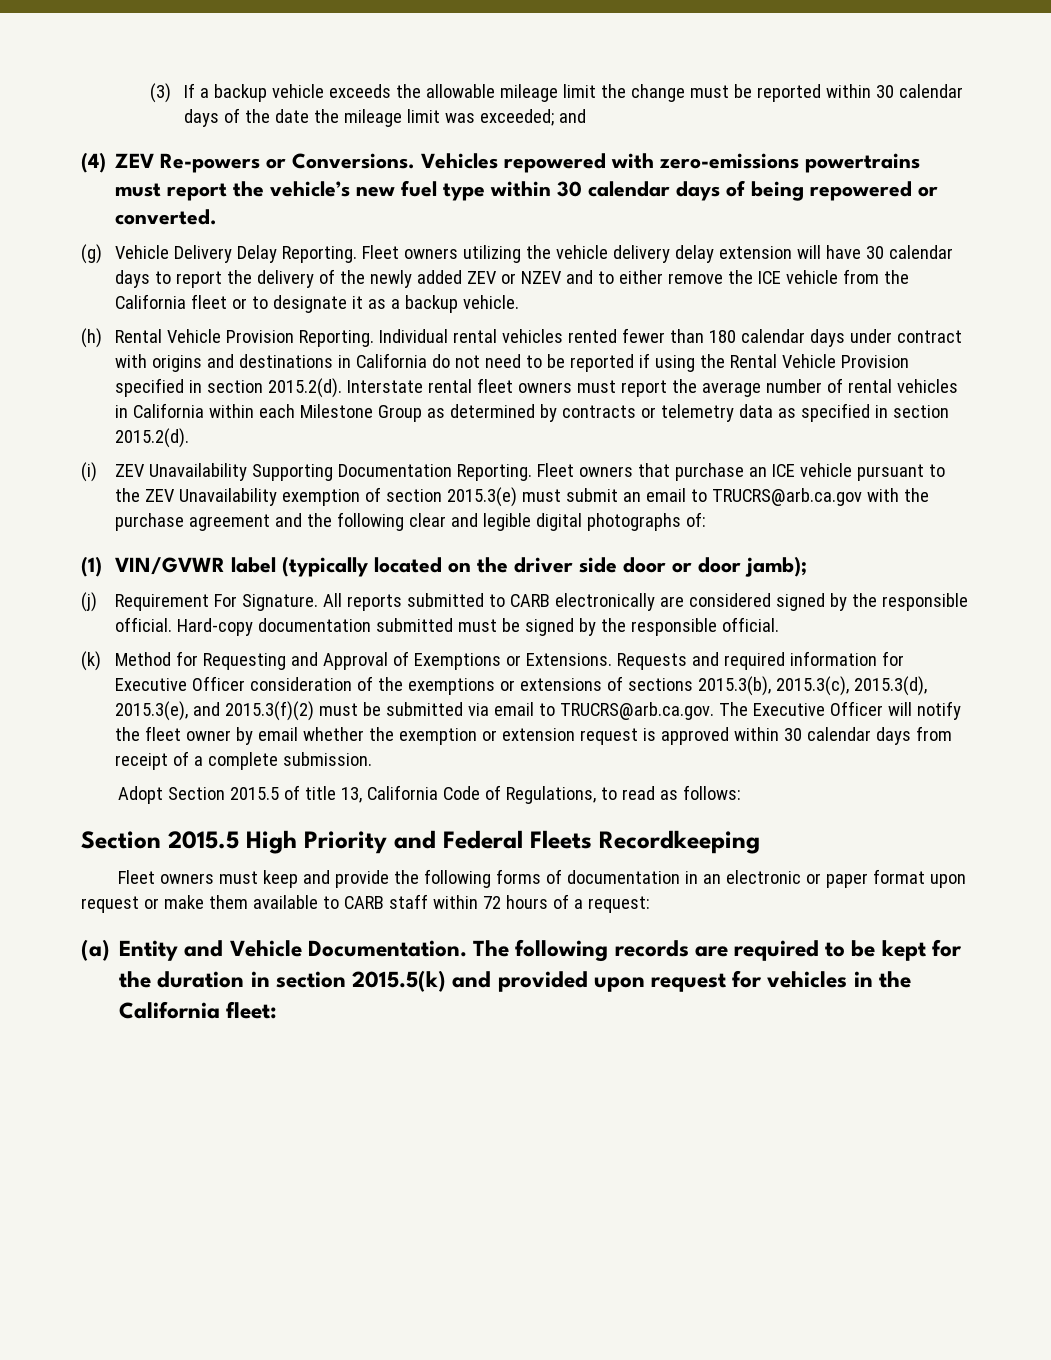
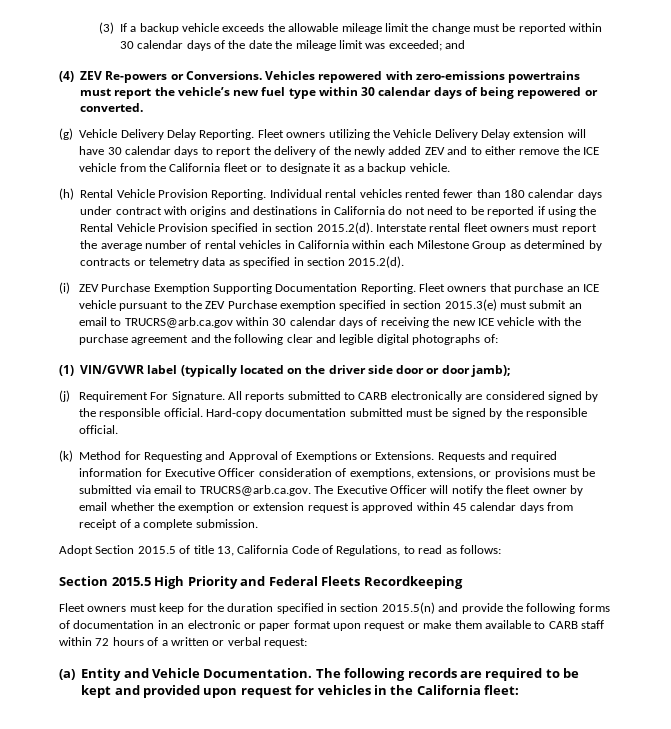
- Fleet owners utilizing the vehicle delivery delay extension will have 30 calendar days to report the delivery of the newly added ZEV or NZEV and to either remove the ICE vehicle from the California fleet or to designate it as a backup vehicle.
+ Fleet owners utilizing the Vehicle Delivery Delay extension will have 30 calendar days to report the delivery of the newly added ZEV and to either remove the ICE vehicle from the California fleet or to designate it as a backup vehicle.
- (i) ZEV Unavailability Supporting Documentation Reporting.
+ (i) ZEV Purchase Exemption Supporting Documentation Reporting.
- Fleet owners that purchase an ICE vehicle pursuant to the ZEV Unavailability exemption of section 2015.3(e) must submit an email to TRUCRS@arb.ca.gov with the purchase agreement and the following clear and legible digital photographs of:
+ Fleet owners that purchase an ICE vehicle pursuant to the ZEV Purchase exemption specified in section 2015.3(e) must submit an email to TRUCRS@arb.ca.gov within 30 calendar days of receiving the new ICE vehicle with the purchase agreement and the following clear and legible digital photographs of:
- Requests and required information for Executive Officer consideration of the exemptions or extensions of sections 2015.3(b), 2015.3(c), 2015.3(d), 2015.3(e), and 2015.3(f)(2) must be submitted via email to TRUCRS@arb.ca.gov. The Executive Officer will notify the fleet owner by email whether the exemption or extension request is approved within 30 calendar days from receipt of a complete submission.
+ Requests and required information for Executive Officer consideration of exemptions, extensions, or provisions must be submitted via email to TRUCRS@arb.ca.gov. The Executive Officer will notify the fleet owner by email whether the exemption or extension request is approved within 45 calendar days from receipt of a complete submission.
- Fleet owners must keep and provide the following forms of documentation in an electronic or paper format upon request or make them available to CARB staff within 72 hours of a request:
+ Fleet owners must keep for the duration specified in section 2015.5(n) and provide the following forms of documentation in an electronic or paper format upon request or make them available to CARB staff within 72 hours of a written or verbal request:
- The following records are required to be kept for the duration in section 2015.5(k) and provided upon request for vehicles in the California fleet:
+ The following records are required to be kept and provided upon request for vehicles in the California fleet:

